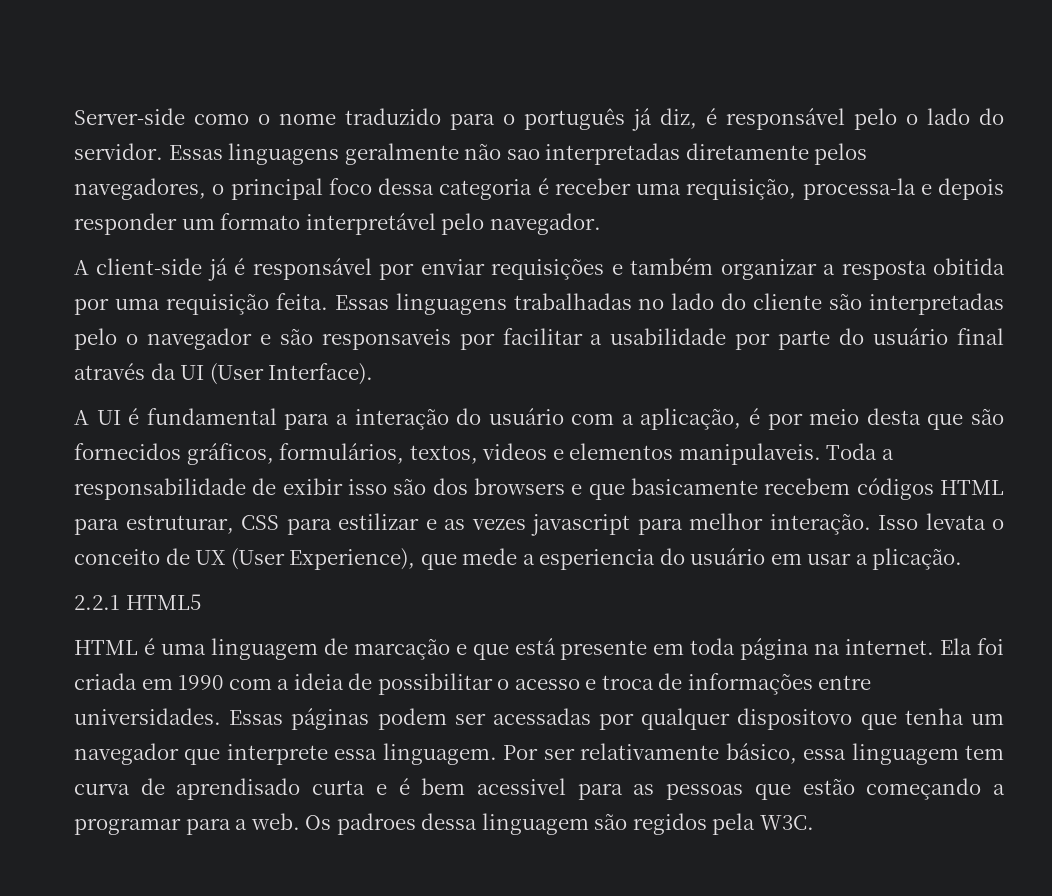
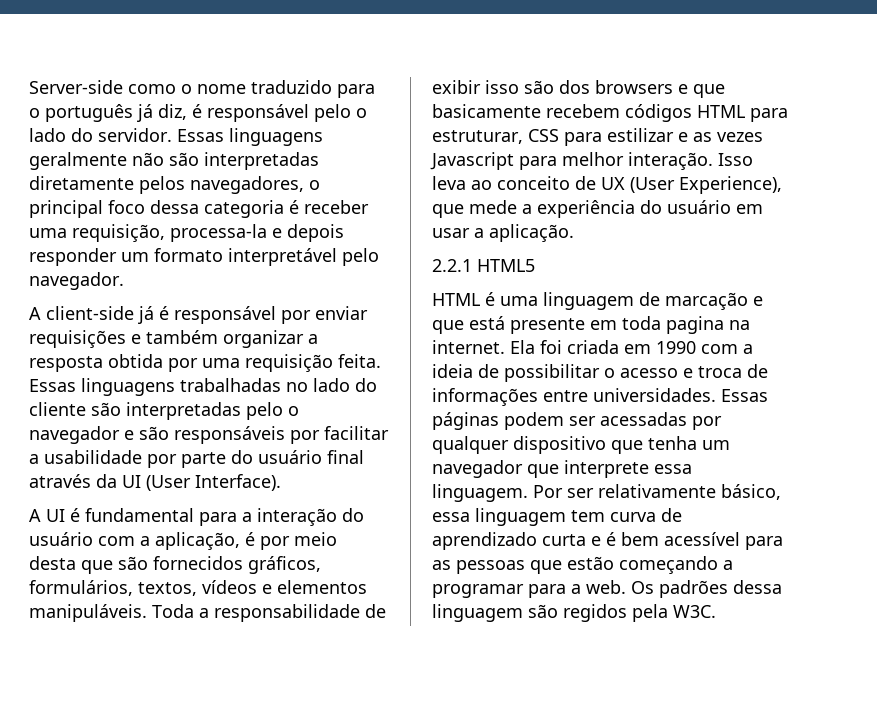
- Essas linguagens geralmente não sao interpretadas diretamente pelos navegadores, o principal foco dessa categoria é receber uma requisição, processa-la e depois responder um formato interpretável pelo navegador.
+ Essas linguagens geralmente não são interpretadas diretamente pelos navegadores, o principal foco dessa categoria é receber uma requisição, processa-la e depois responder um formato interpretável pelo navegador.
- A client-side já é responsável por enviar requisições e também organizar a resposta obitida por uma requisição feita.
+ A client-side já é responsável por enviar requisições e também organizar a resposta obtida por uma requisição feita.
- Essas linguagens trabalhadas no lado do cliente são interpretadas pelo o navegador e são responsaveis por facilitar a usabilidade por parte do usuário final através da UI (User Interface).
+ Essas linguagens trabalhadas no lado do cliente são interpretadas pelo o navegador e são responsáveis por facilitar a usabilidade por parte do usuário final através da UI (User Interface).
- A UI é fundamental para a interação do usuário com a aplicação, é por meio desta que são fornecidos gráficos, formulários, textos, videos e elementos manipulaveis.
+ A UI é fundamental para a interação do usuário com a aplicação, é por meio desta que são fornecidos gráficos, formulários, textos, vídeos e elementos manipuláveis.
- Toda a responsabilidade de exibir isso são dos browsers e que basicamente recebem códigos HTML para estruturar, CSS para estilizar e as vezes javascript para melhor interação.
+ Toda a responsabilidade de exibir isso são dos browsers e que basicamente recebem códigos HTML para estruturar, CSS para estilizar e as vezes Javascript para melhor interação.
- Isso levata o conceito de UX (User Experience), que mede a esperiencia do usuário em usar a plicação.
+ Isso leva ao conceito de UX (User Experience), que mede a experiência do usuário em usar a aplicação.
- HTML é uma linguagem de marcação e que está presente em toda página na internet.
+ HTML é uma linguagem de marcação e que está presente em toda pagina na internet.
- Essas páginas podem ser acessadas por qualquer dispositovo que tenha um navegador que interprete essa linguagem.
+ Essas páginas podem ser acessadas por qualquer dispositivo que tenha um navegador que interprete essa linguagem.
- Por ser relativamente básico, essa linguagem tem curva de aprendisado curta e é bem acessivel para as pessoas que estão começando a programar para a web.
+ Por ser relativamente básico, essa linguagem tem curva de aprendizado curta e é bem acessível para as pessoas que estão começando a programar para a web.
- Os padroes dessa linguagem são regidos pela W3C.
+ Os padrões dessa linguagem são regidos pela W3C.

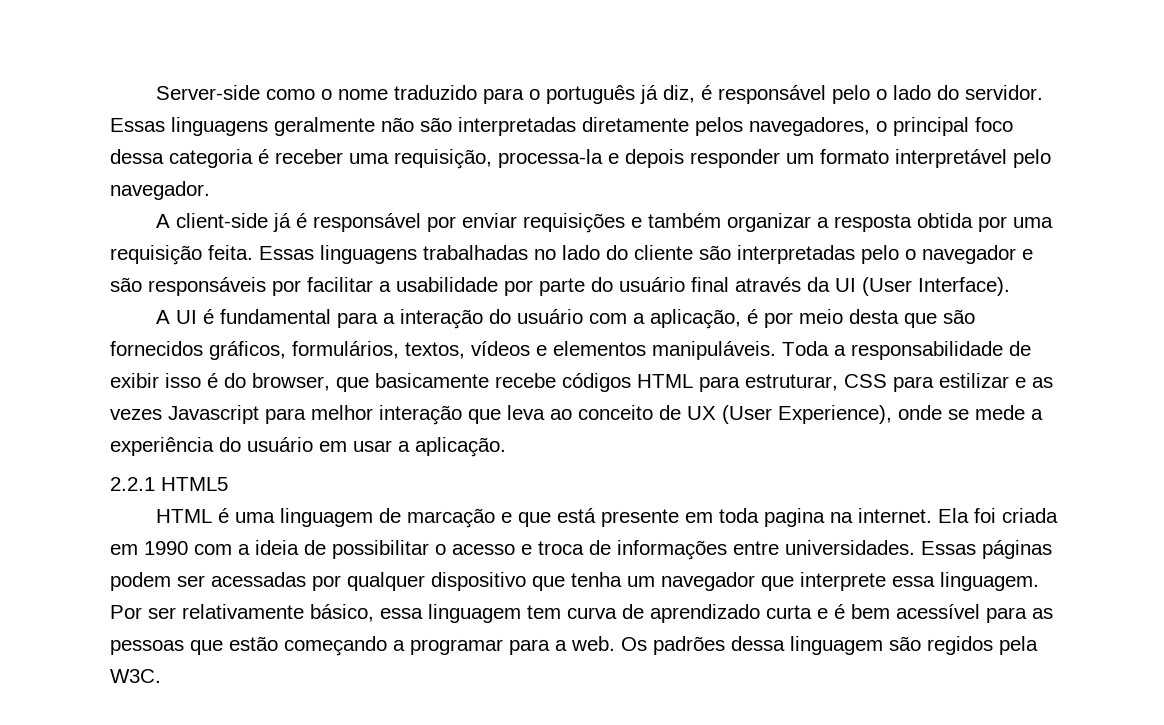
- Toda a responsabilidade de exibir isso são dos browsers e que basicamente recebem códigos HTML para estruturar, CSS para estilizar e as vezes Javascript para melhor interação. Isso leva ao conceito de UX (User Experience), que mede a experiência do usuário em usar a aplicação.
+ Toda a responsabilidade de exibir isso é do browser, que basicamente recebe códigos HTML para estruturar, CSS para estilizar e as vezes Javascript para melhor interação que leva ao conceito de UX (User Experience), onde se mede a experiência do usuário em usar a aplicação.

